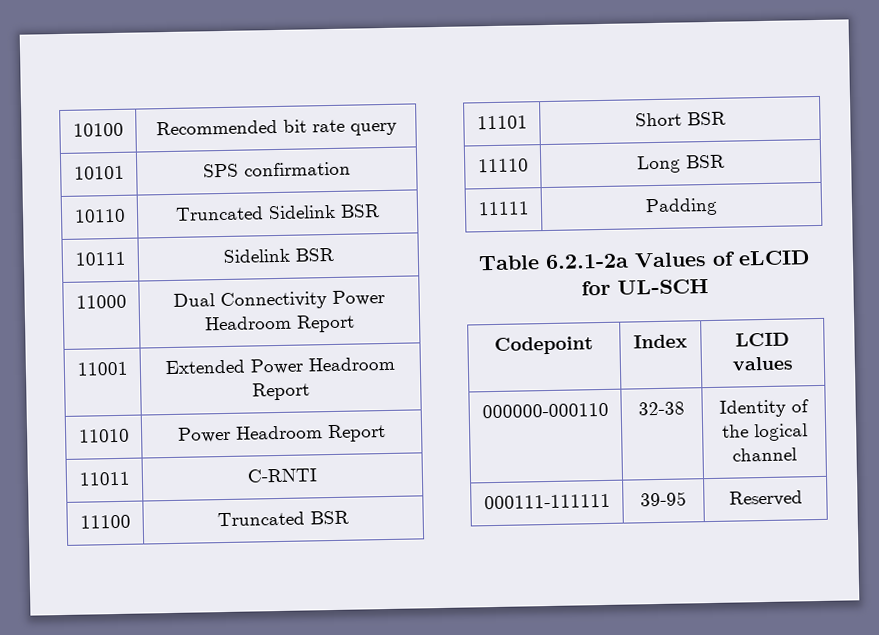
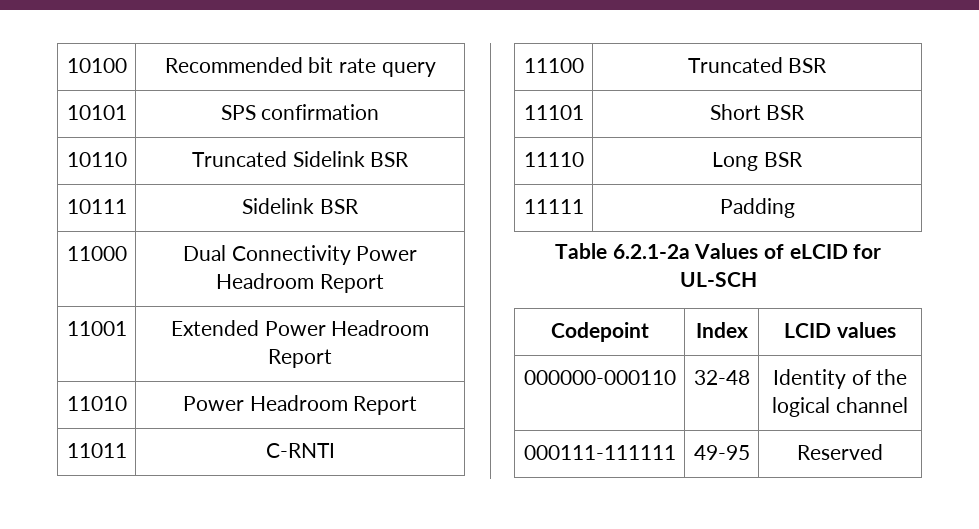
- 000000-000110 | 32-38 | Identity of the logical channel
+ 000000-000110 | 32-48 | Identity of the logical channel
- 000111-111111 | 39-95 | Reserved
+ 000111-111111 | 49-95 | Reserved

